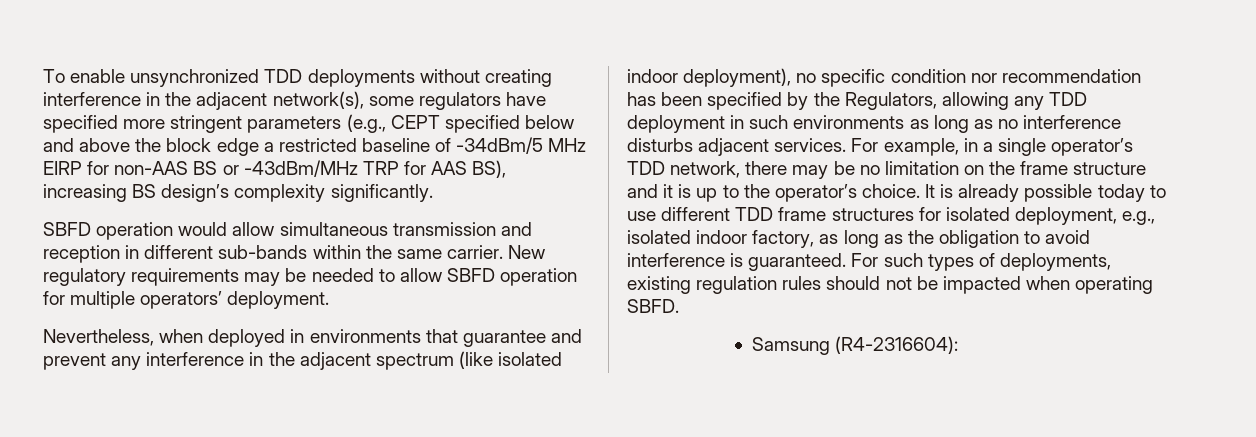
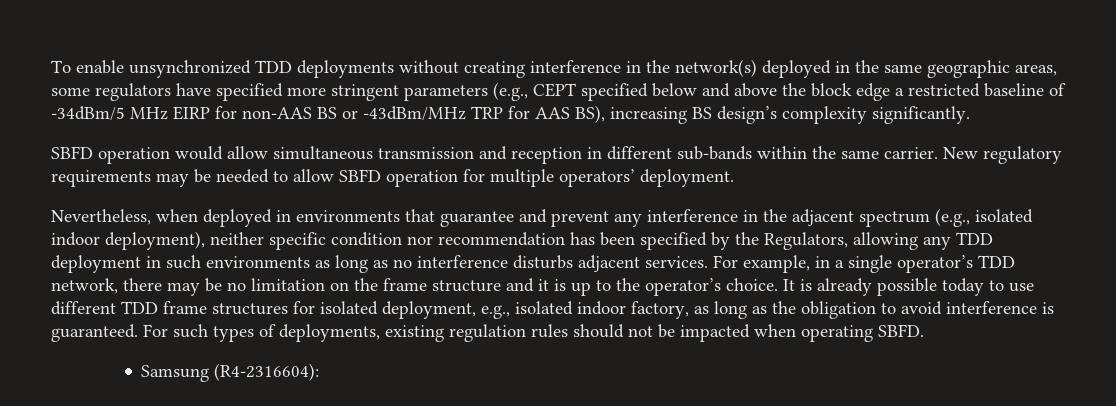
- To enable unsynchronized TDD deployments without creating interference in the adjacent network(s), some regulators have specified more stringent parameters (e.g., CEPT specified below and above the block edge a restricted baseline of -34dBm/5 MHz EIRP for non-AAS BS or -43dBm/MHz TRP for AAS BS), increasing BS design’s complexity significantly.
+ To enable unsynchronized TDD deployments without creating interference in the network(s) deployed in the same geographic areas, some regulators have specified more stringent parameters (e.g., CEPT specified below and above the block edge a restricted baseline of -34dBm/5 MHz EIRP for non-AAS BS or -43dBm/MHz TRP for AAS BS), increasing BS design’s complexity significantly.
- Nevertheless, when deployed in environments that guarantee and prevent any interference in the adjacent spectrum (like isolated indoor deployment), no specific condition nor recommendation has been specified by the Regulators, allowing any TDD deployment in such environments as long as no interference disturbs adjacent services.
+ Nevertheless, when deployed in environments that guarantee and prevent any interference in the adjacent spectrum (e.g., isolated indoor deployment), neither specific condition nor recommendation has been specified by the Regulators, allowing any TDD deployment in such environments as long as no interference disturbs adjacent services.

